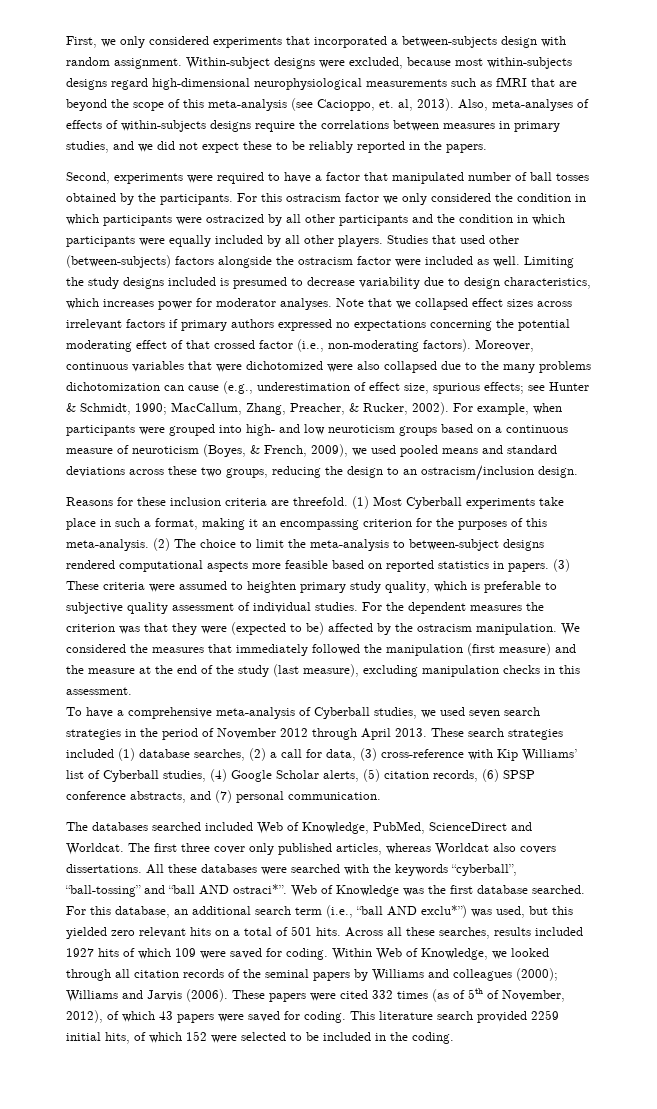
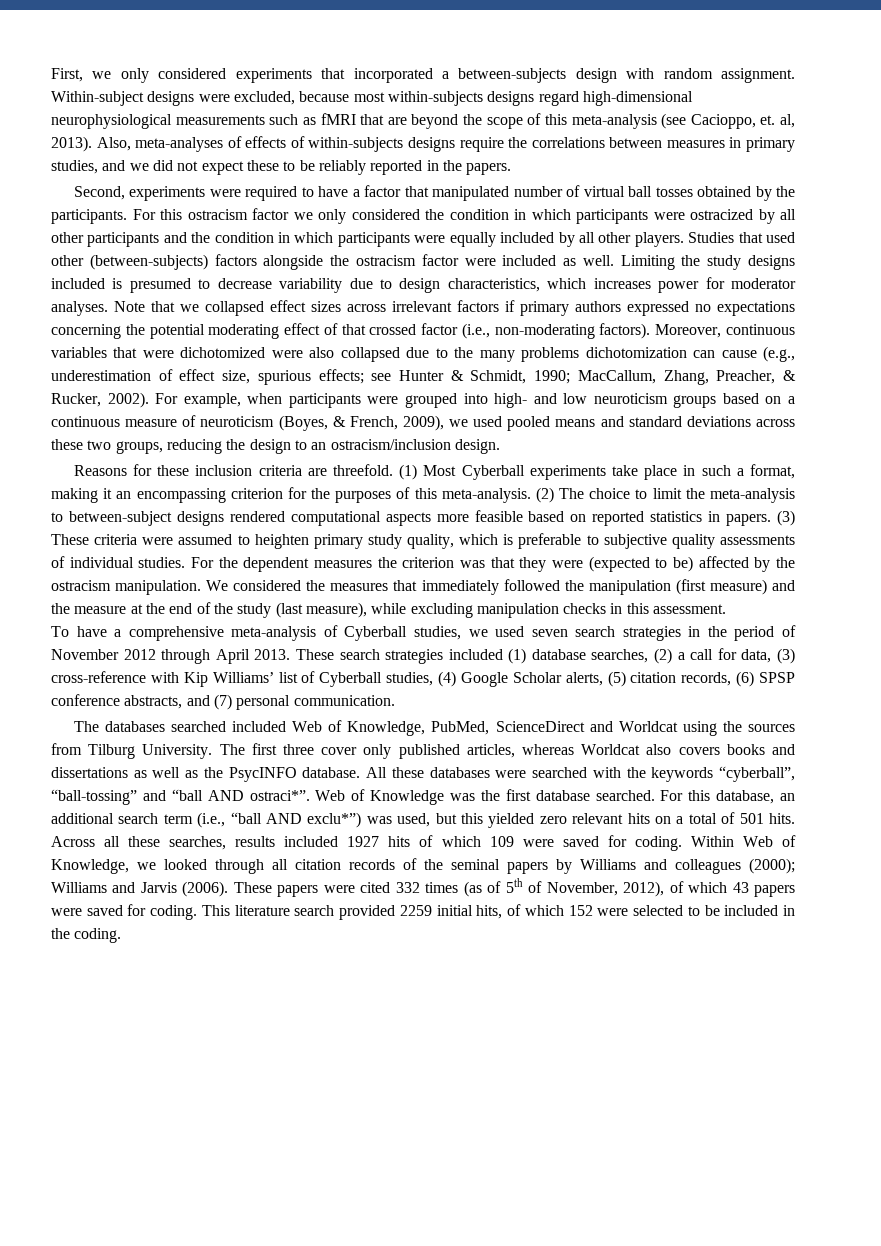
- Second, experiments were required to have a factor that manipulated number of ball tosses obtained by the participants.
+ Second, experiments were required to have a factor that manipulated number of virtual ball tosses obtained by the participants.
- (3) These criteria were assumed to heighten primary study quality, which is preferable to subjective quality assessment of individual studies.
+ (3) These criteria were assumed to heighten primary study quality, which is preferable to subjective quality assessments of individual studies.
- We considered the measures that immediately followed the manipulation (first measure) and the measure at the end of the study (last measure), excluding manipulation checks in this assessment.
+ We considered the measures that immediately followed the manipulation (first measure) and the measure at the end of the study (last measure), while excluding manipulation checks in this assessment.
- The databases searched included Web of Knowledge, PubMed, ScienceDirect and Worldcat.
+ The databases searched included Web of Knowledge, PubMed, ScienceDirect and Worldcat using the sources from Tilburg University.
- The first three cover only published articles, whereas Worldcat also covers dissertations.
+ The first three cover only published articles, whereas Worldcat also covers books and dissertations as well as the PsycINFO database.

